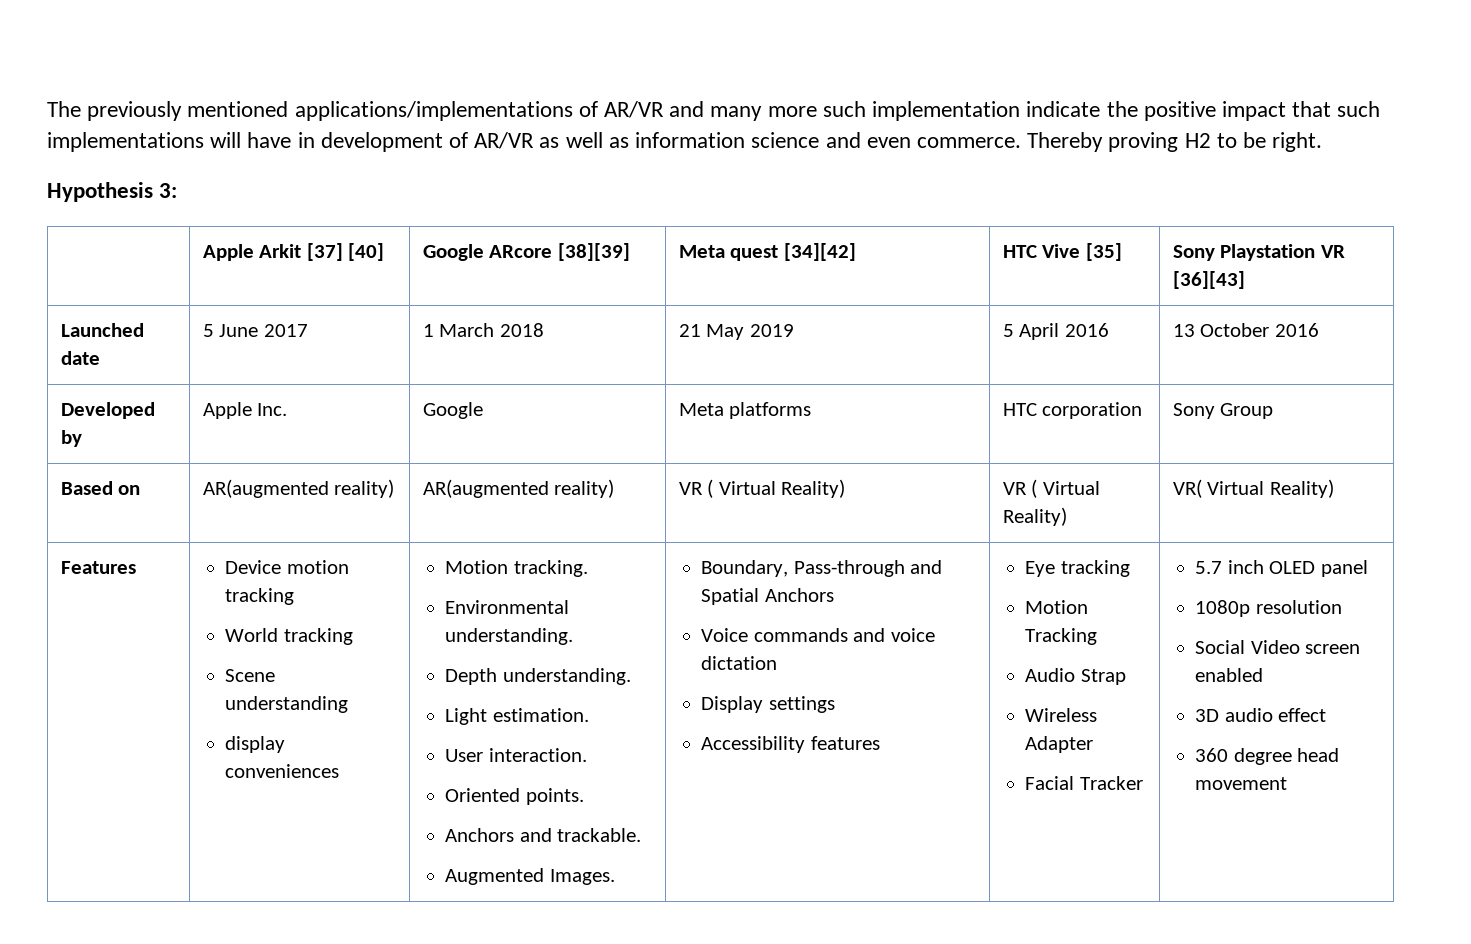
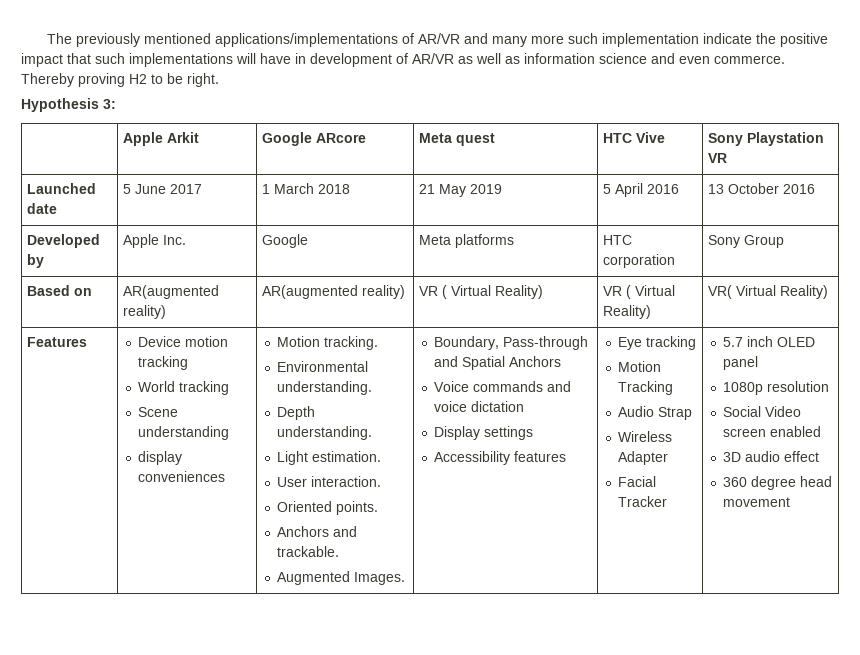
- | Apple Arkit [37] [40] | Google ARcore [38][39] | Meta quest [34][42] | HTC Vive [35] | Sony Playstation VR [36][43]
+ | Apple Arkit | Google ARcore | Meta quest | HTC Vive | Sony Playstation VR

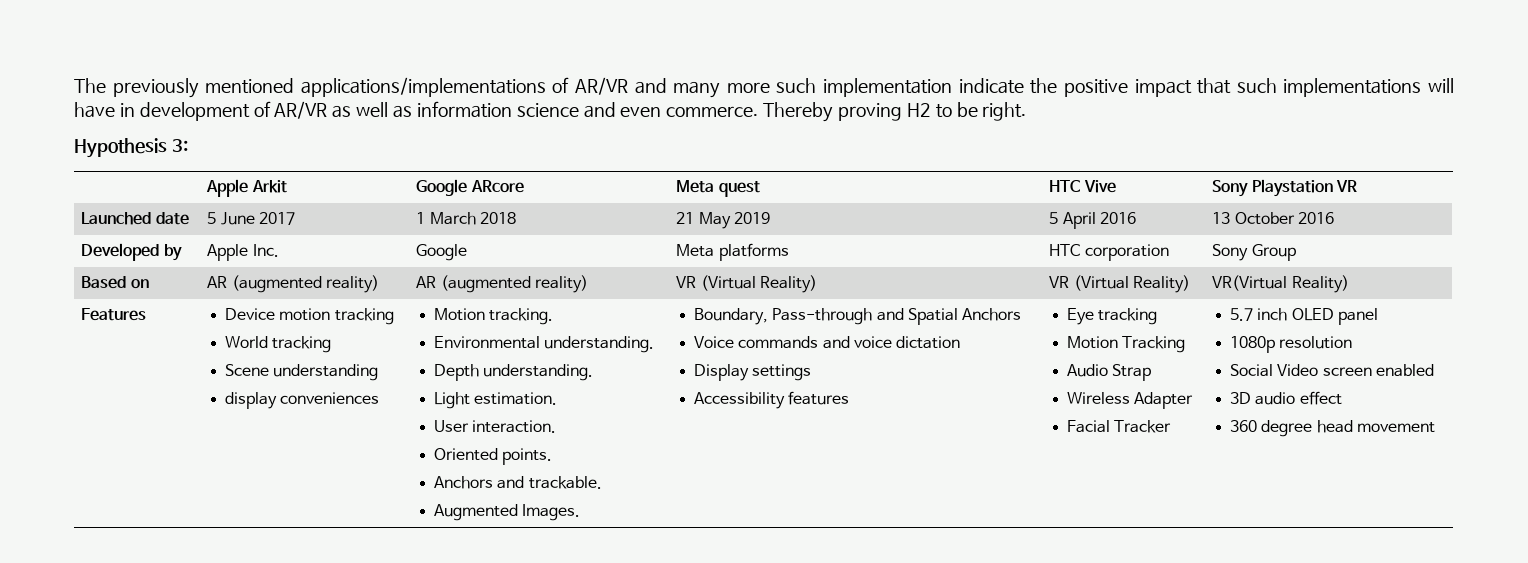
- Based on | AR(augmented reality) | AR(augmented reality) | VR ( Virtual Reality) | VR ( Virtual Reality) | VR( Virtual Reality)
+ Based on | AR (augmented reality) | AR (augmented reality) | VR (Virtual Reality) | VR (Virtual Reality) | VR(Virtual Reality)

